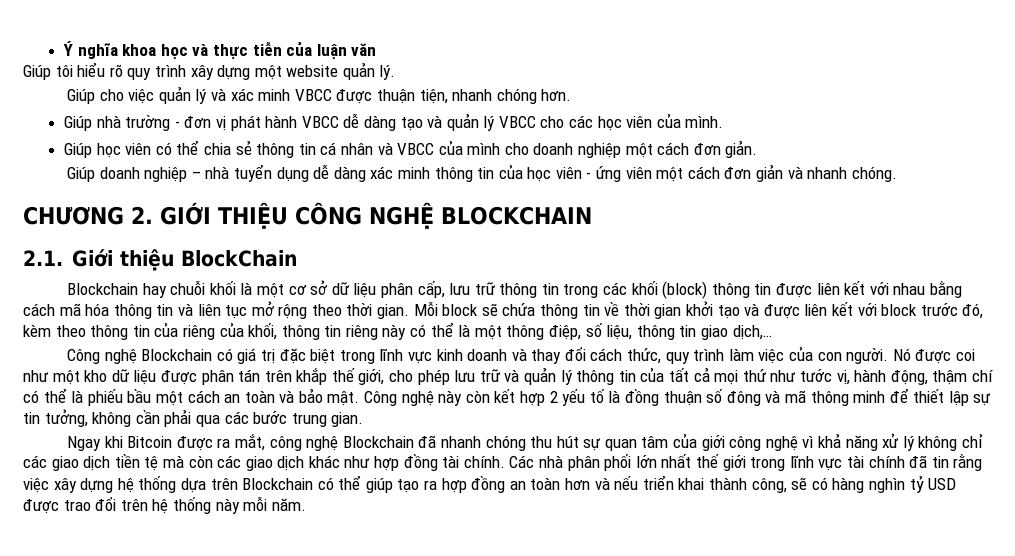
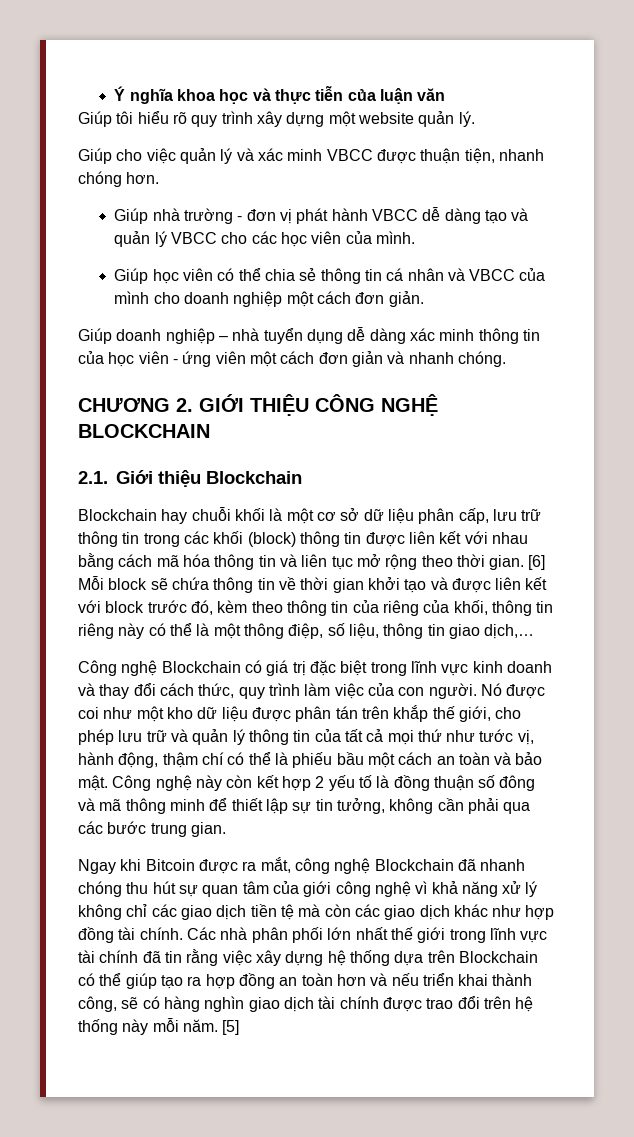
- 2.1. Giới thiệu BlockChain
+ 2.1. Giới thiệu Blockchain
- Mỗi block sẽ chứa thông tin về thời gian khởi tạo và được liên kết với block trước đó, kèm theo thông tin của riêng của khối, thông tin riêng này có thể là một thông điệp, số liệu, thông tin giao dịch,…
+ [6] Mỗi block sẽ chứa thông tin về thời gian khởi tạo và được liên kết với block trước đó, kèm theo thông tin của riêng của khối, thông tin riêng này có thể là một thông điệp, số liệu, thông tin giao dịch,…
- Các nhà phân phối lớn nhất thế giới trong lĩnh vực tài chính đã tin rằng việc xây dựng hệ thống dựa trên Blockchain có thể giúp tạo ra hợp đồng an toàn hơn và nếu triển khai thành công, sẽ có hàng nghìn tỷ USD được trao đổi trên hệ thống này mỗi năm.
+ Các nhà phân phối lớn nhất thế giới trong lĩnh vực tài chính đã tin rằng việc xây dựng hệ thống dựa trên Blockchain có thể giúp tạo ra hợp đồng an toàn hơn và nếu triển khai thành công, sẽ có hàng nghìn giao dịch tài chính được trao đổi trên hệ thống này mỗi năm.
+ [5]

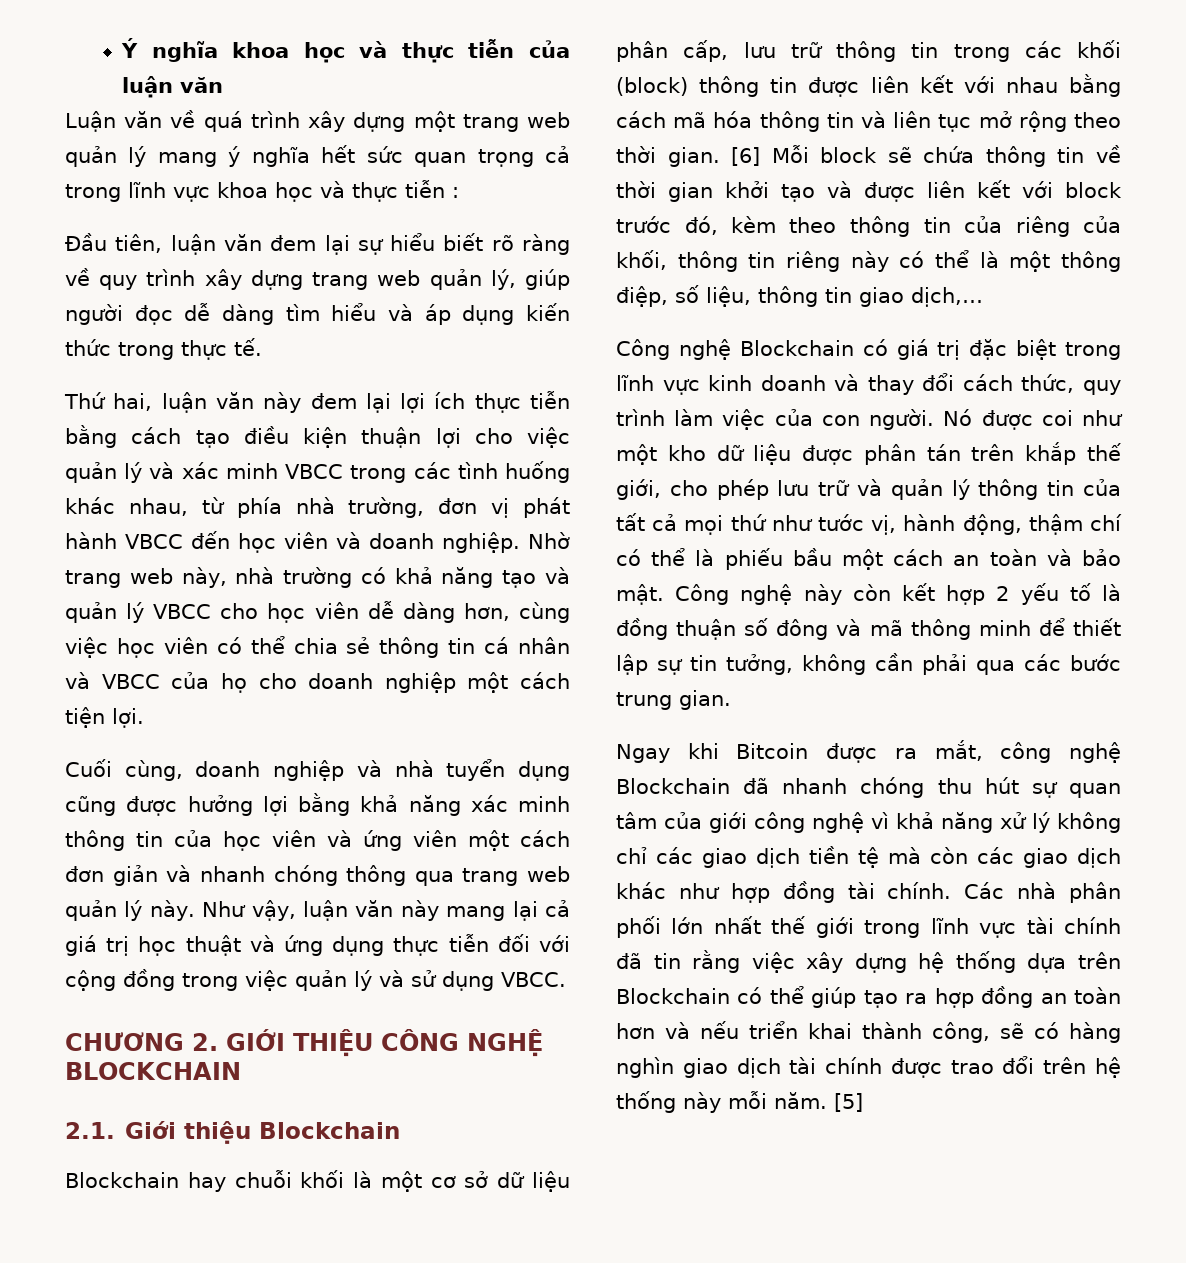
- Giúp tôi hiểu rõ quy trình xây dựng một website quản lý.
- Giúp cho việc quản lý và xác minh VBCC được thuận tiện, nhanh chóng hơn.
- Giúp nhà trường - đơn vị phát hành VBCC dễ dàng tạo và quản lý VBCC cho các học viên của mình.
- Giúp học viên có thể chia sẻ thông tin cá nhân và VBCC của mình cho doanh nghiệp một cách đơn giản.
- Giúp doanh nghiệp – nhà tuyển dụng dễ dàng xác minh thông tin của học viên - ứng viên một cách đơn giản và nhanh chóng.
+ Luận văn về quá trình xây dựng một trang web quản lý mang ý nghĩa hết sức quan trọng cả trong lĩnh vực khoa học và thực tiễn :
+ Đầu tiên, luận văn đem lại sự hiểu biết rõ ràng về quy trình xây dựng trang web quản lý, giúp người đọc dễ dàng tìm hiểu và áp dụng kiến thức trong thực tế.
+ Thứ hai, luận văn này đem lại lợi ích thực tiễn bằng cách tạo điều kiện thuận lợi cho việc quản lý và xác minh VBCC trong các tình huống khác nhau, từ phía nhà trường, đơn vị phát hành VBCC đến học viên và doanh nghiệp. Nhờ trang web này, nhà trường có khả năng tạo và quản lý VBCC cho học viên dễ dàng hơn, cùng việc học viên có thể chia sẻ thông tin cá nhân và VBCC của họ cho doanh nghiệp một cách tiện lợi.
+ Cuối cùng, doanh nghiệp và nhà tuyển dụng cũng được hưởng lợi bằng khả năng xác minh thông tin của học viên và ứng viên một cách đơn giản và nhanh chóng thông qua trang web quản lý này. Như vậy, luận văn này mang lại cả giá trị học thuật và ứng dụng thực tiễn đối với cộng đồng trong việc quản lý và sử dụng VBCC.

